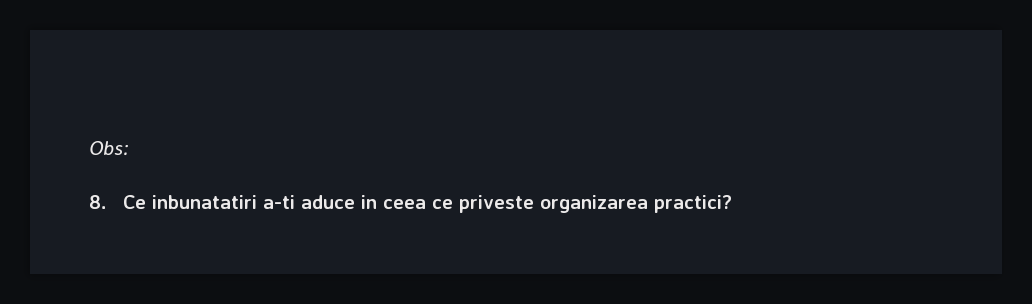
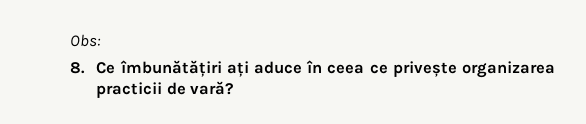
- 8. Ce inbunatatiri a-ti aduce in ceea ce priveste organizarea practici?
+ 8. Ce îmbunătățiri ați aduce în ceea ce privește organizarea practicii de vară?

